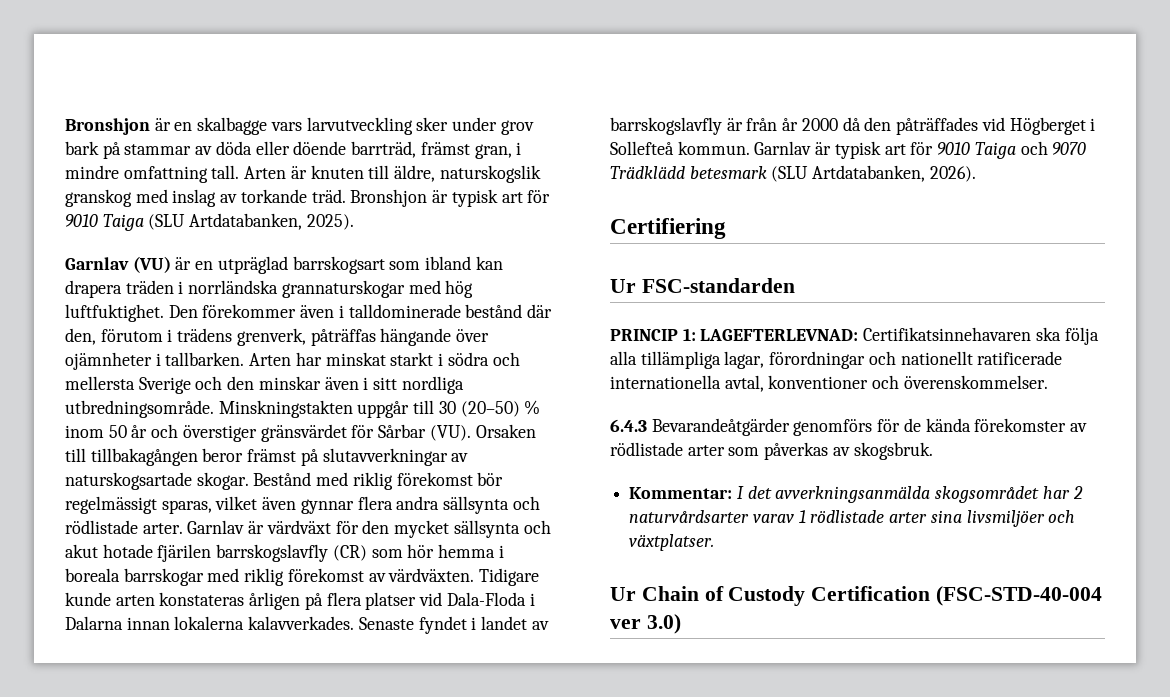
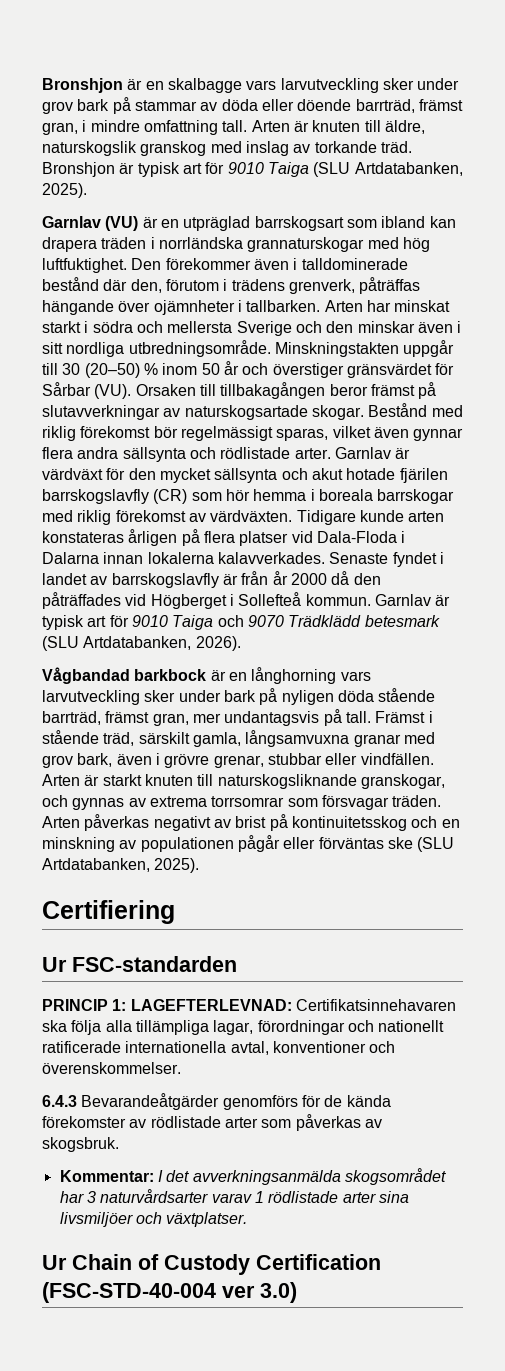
+ Vågbandad barkbock är en långhorning vars larvutveckling sker under bark på nyligen döda stående barrträd, främst gran, mer undantagsvis på tall. Främst i stående träd, särskilt gamla, långsamvuxna granar med grov bark, även i grövre grenar, stubbar eller vindfällen. Arten är starkt knuten till naturskogsliknande granskogar, och gynnas av extrema torrsomrar som försvagar träden. Arten påverkas negativt av brist på kontinuitetsskog och en minskning av populationen pågår eller förväntas ske (SLU Artdatabanken, 2025).
- Kommentar: I det avverkningsanmälda skogsområdet har 2 naturvårdsarter varav 1 rödlistade arter sina livsmiljöer och växtplatser.
+ Kommentar: I det avverkningsanmälda skogsområdet har 3 naturvårdsarter varav 1 rödlistade arter sina livsmiljöer och växtplatser.

